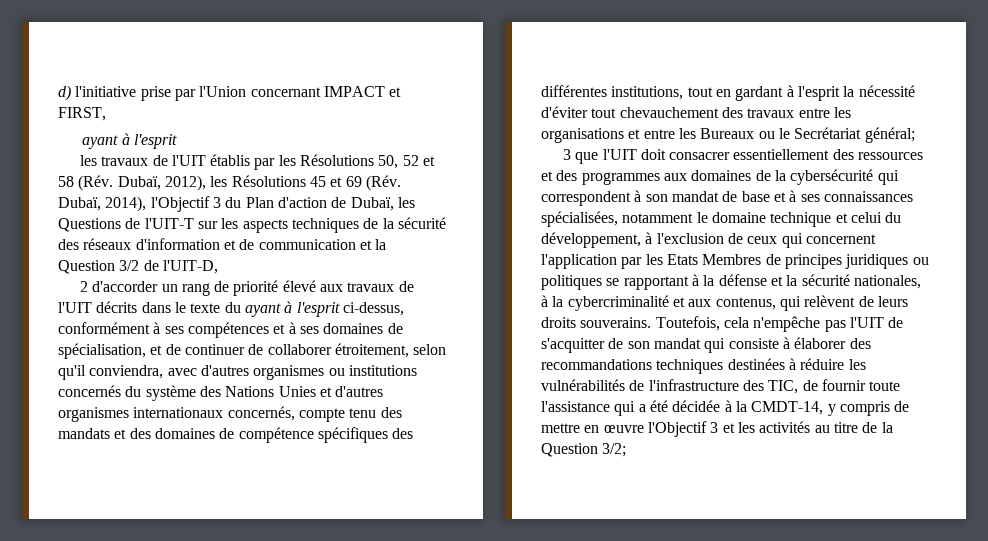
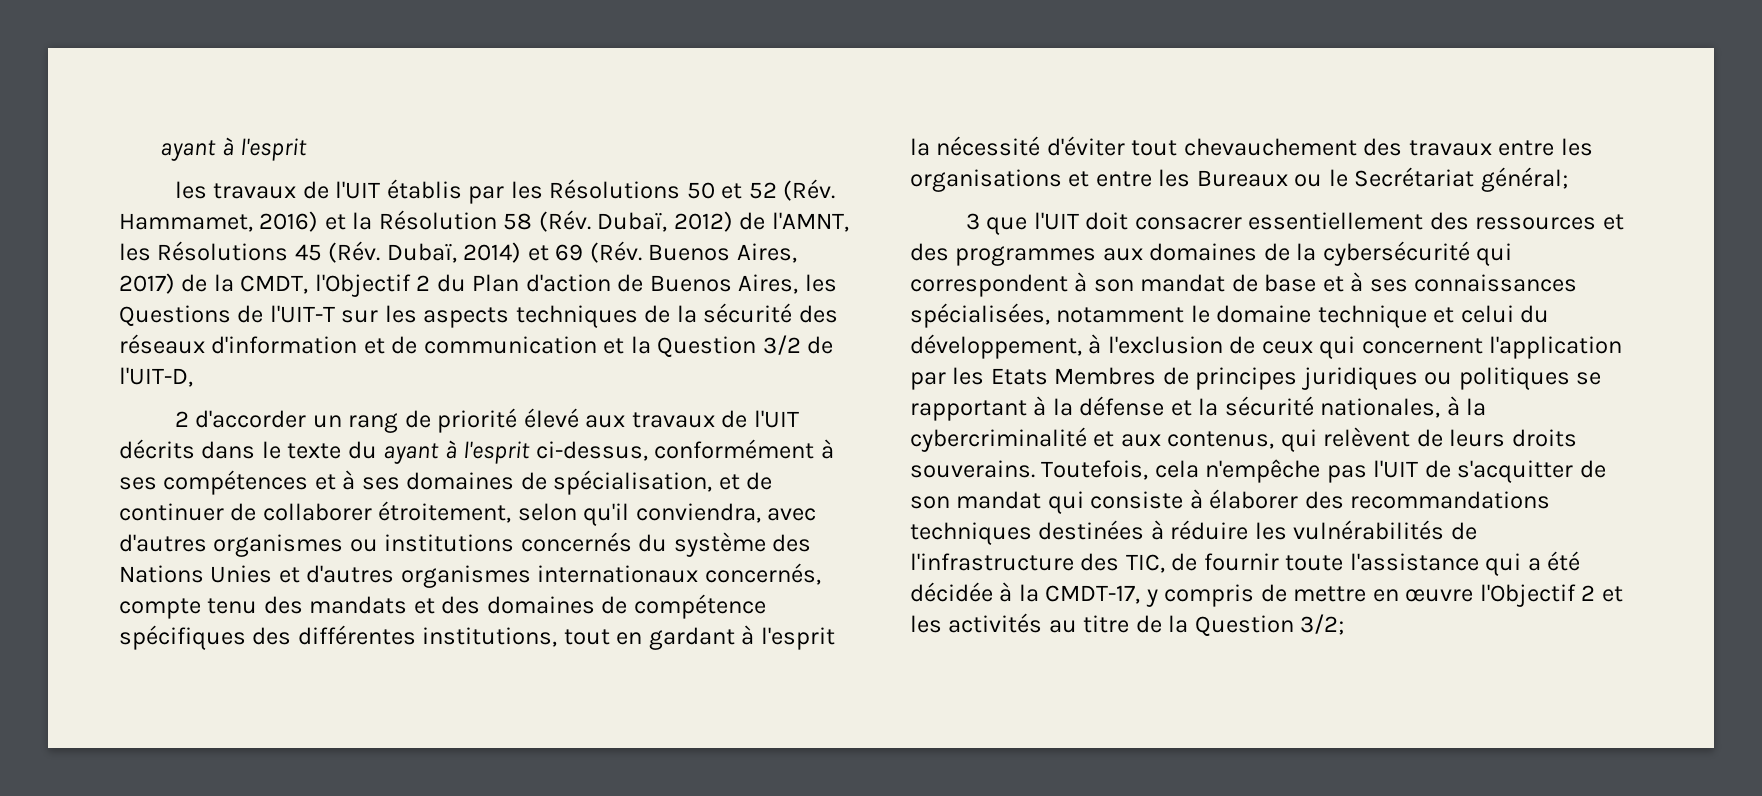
- d) l'initiative prise par l'Union concernant IMPACT et FIRST,
- les travaux de l'UIT établis par les Résolutions 50, 52 et 58 (Rév. Dubaï, 2012), les Résolutions 45 et 69 (Rév. Dubaï, 2014), l'Objectif 3 du Plan d'action de Dubaï, les Questions de l'UIT-T sur les aspects techniques de la sécurité des réseaux d'information et de communication et la Question 3/2 de l'UIT-D,
+ les travaux de l'UIT établis par les Résolutions 50 et 52 (Rév. Hammamet, 2016) et la Résolution 58 (Rév. Dubaï, 2012) de l'AMNT, les Résolutions 45 (Rév. Dubaï, 2014) et 69 (Rév. Buenos Aires, 2017) de la CMDT, l'Objectif 2 du Plan d'action de Buenos Aires, les Questions de l'UIT-T sur les aspects techniques de la sécurité des réseaux d'information et de communication et la Question 3/2 de l'UIT-D,
- Toutefois, cela n'empêche pas l'UIT de s'acquitter de son mandat qui consiste à élaborer des recommandations techniques destinées à réduire les vulnérabilités de l'infrastructure des TIC, de fournir toute l'assistance qui a été décidée à la CMDT-14, y compris de mettre en œuvre l'Objectif 3 et les activités au titre de la Question 3/2;
+ Toutefois, cela n'empêche pas l'UIT de s'acquitter de son mandat qui consiste à élaborer des recommandations techniques destinées à réduire les vulnérabilités de l'infrastructure des TIC, de fournir toute l'assistance qui a été décidée à la CMDT-17, y compris de mettre en œuvre l'Objectif 2 et les activités au titre de la Question 3/2;

